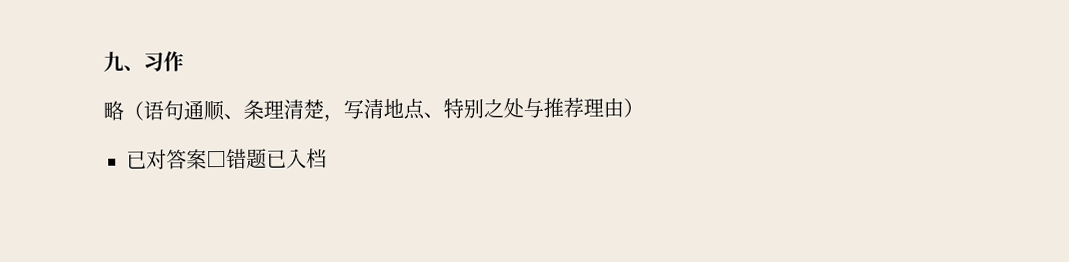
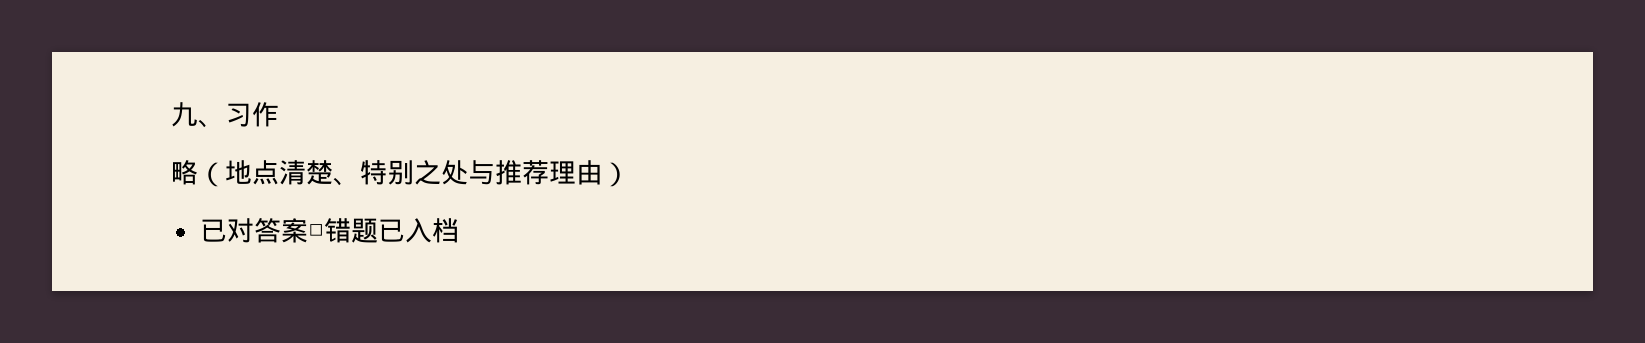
- 略（语句通顺、条理清楚，写清地点、特别之处与推荐理由）
+ 略（地点清楚、特别之处与推荐理由）

